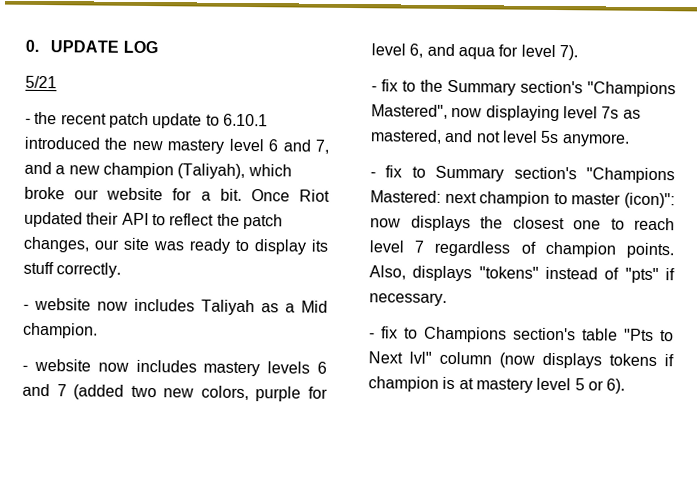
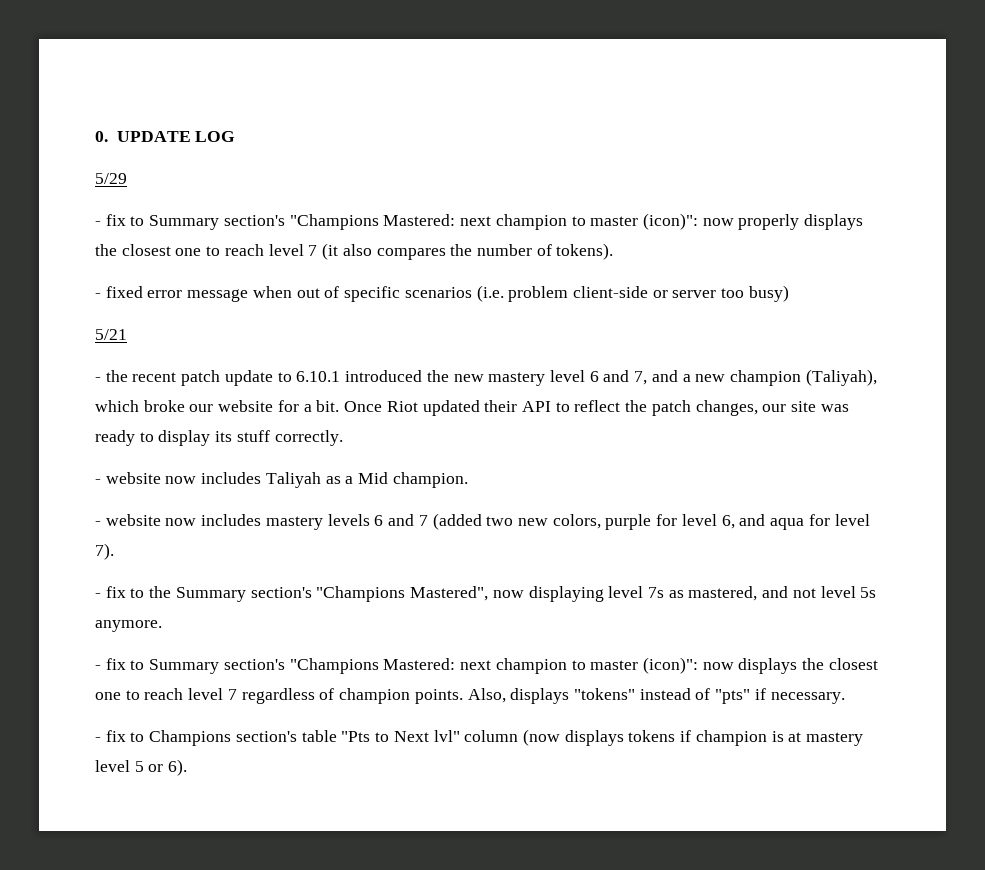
+ 5/29
+ - fix to Summary section's "Champions Mastered: next champion to master (icon)": now properly displays the closest one to reach level 7 (it also compares the number of tokens).
+ - fixed error message when out of specific scenarios (i.e. problem client-side or server too busy)

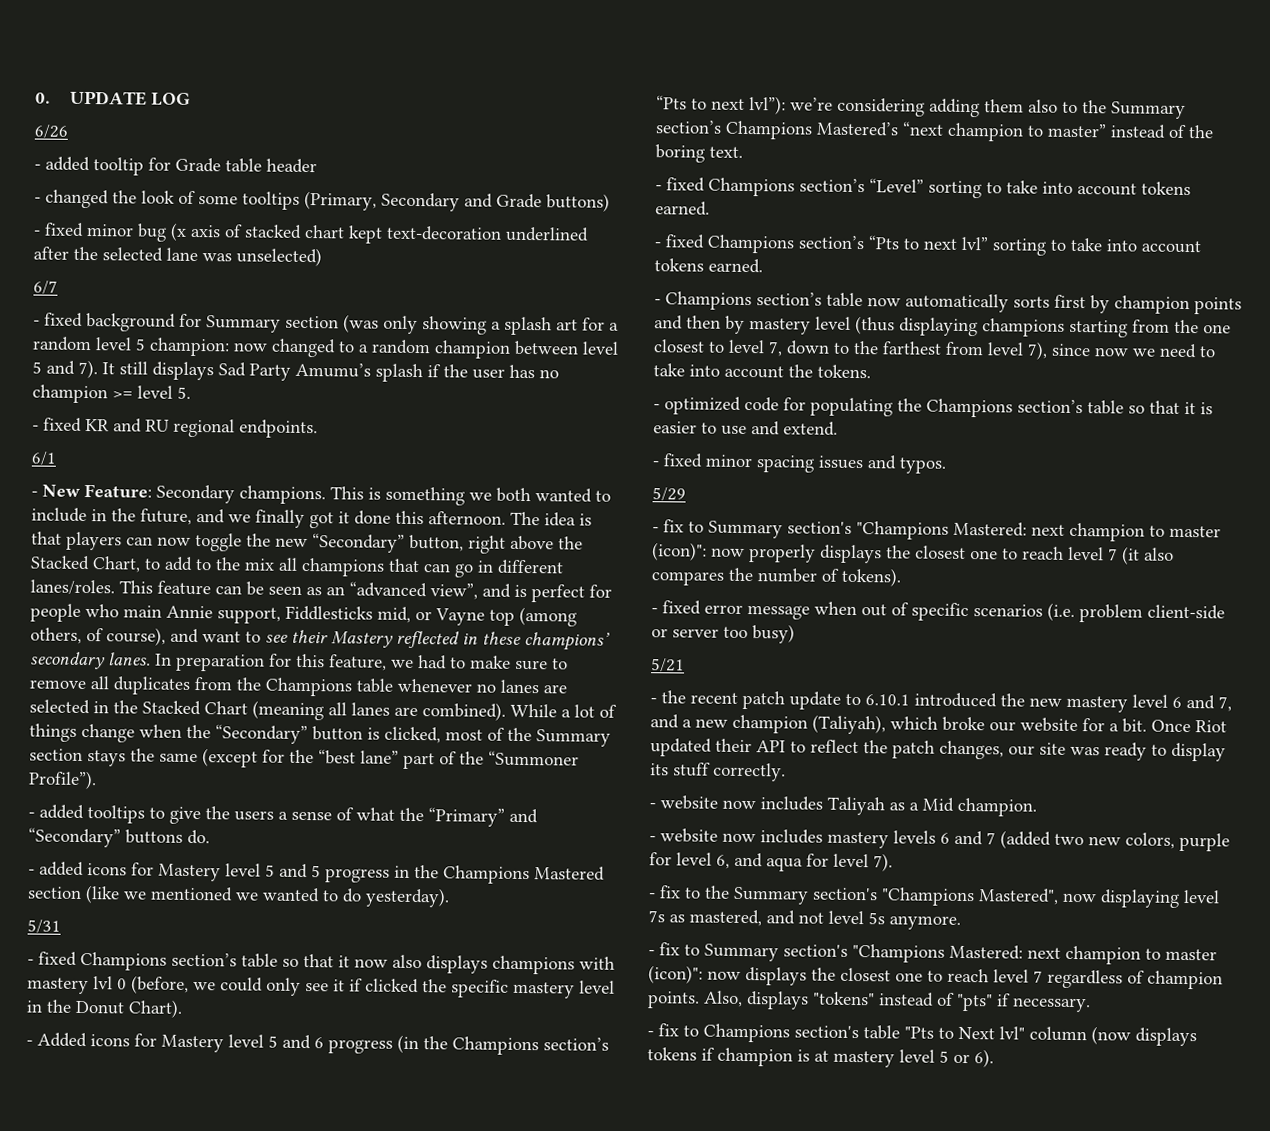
+ 6/26
+ - added tooltip for Grade table header
+ - changed the look of some tooltips (Primary, Secondary and Grade buttons)
+ - fixed minor bug (x axis of stacked chart kept text-decoration underlined after the selected lane was unselected)
+ 6/7
+ - fixed background for Summary section (was only showing a splash art for a random level 5 champion: now changed to a random champion between level 5 and 7). It still displays Sad Party Amumu’s splash if the user has no champion >= level 5.
+ - fixed KR and RU regional endpoints.
+ 6/1
+ - New Feature: Secondary champions. This is something we both wanted to include in the future, and we finally got it done this afternoon. The idea is that players can now toggle the new “Secondary” button, right above the Stacked Chart, to add to the mix all champions that can go in different lanes/roles. This feature can be seen as an “advanced view”, and is perfect for people who main Annie support, Fiddlesticks mid, or Vayne top (among others, of course), and want to see their Mastery reflected in these champions’ secondary lanes. In preparation for this feature, we had to make sure to remove all duplicates from the Champions table whenever no lanes are selected in the Stacked Chart (meaning all lanes are combined). While a lot of things change when the “Secondary” button is clicked, most of the Summary section stays the same (except for the “best lane” part of the “Summoner Profile”).
+ - added tooltips to give the users a sense of what the “Primary” and “Secondary” buttons do.
+ - added icons for Mastery level 5 and 5 progress in the Champions Mastered section (like we mentioned we wanted to do yesterday).
+ 5/31
+ - fixed Champions section’s table so that it now also displays champions with mastery lvl 0 (before, we could only see it if clicked the specific mastery level in the Donut Chart).
+ - Added icons for Mastery level 5 and 6 progress (in the Champions section’s “Pts to next lvl”): we’re considering adding them also to the Summary section’s Champions Mastered’s “next champion to master” instead of the boring text.
+ - fixed Champions section’s “Level” sorting to take into account tokens earned.
+ - fixed Champions section’s “Pts to next lvl” sorting to take into account tokens earned.
+ - Champions section’s table now automatically sorts first by champion points and then by mastery level (thus displaying champions starting from the one closest to level 7, down to the farthest from level 7), since now we need to take into account the tokens.
+ - optimized code for populating the Champions section’s table so that it is easier to use and extend.
+ - fixed minor spacing issues and typos.

